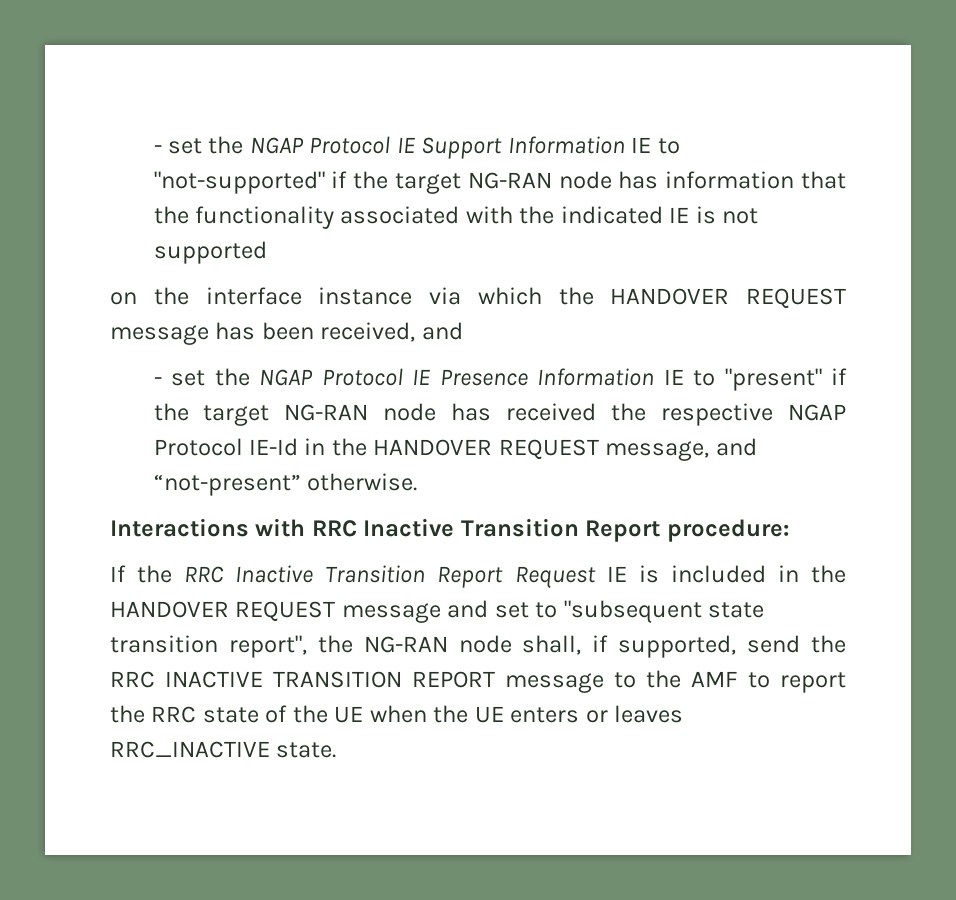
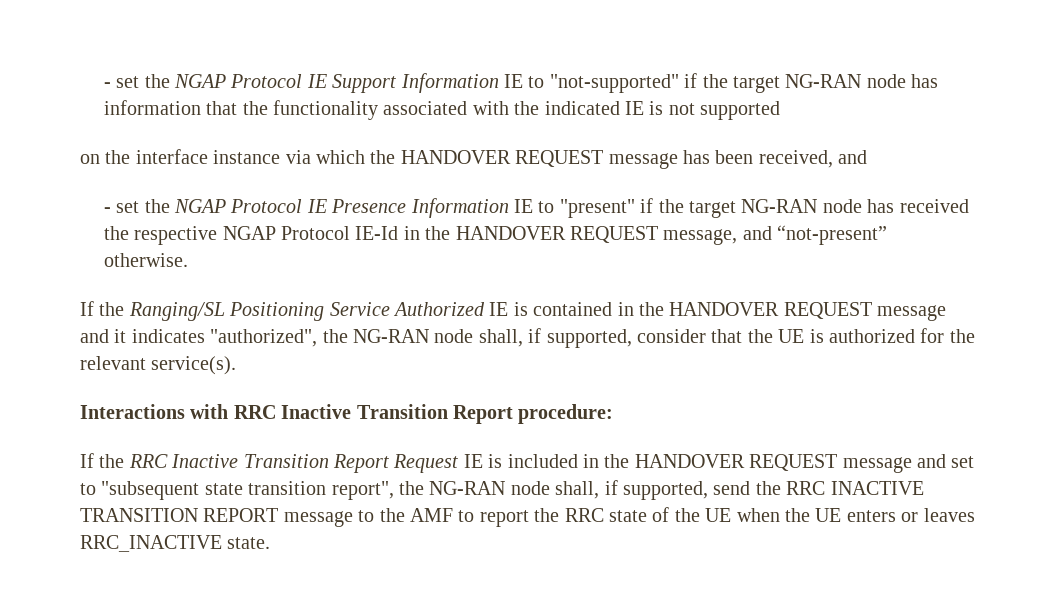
+ If the Ranging/SL Positioning Service Authorized IE is contained in the HANDOVER REQUEST message and it indicates "authorized", the NG-RAN node shall, if supported, consider that the UE is authorized for the relevant service(s).

